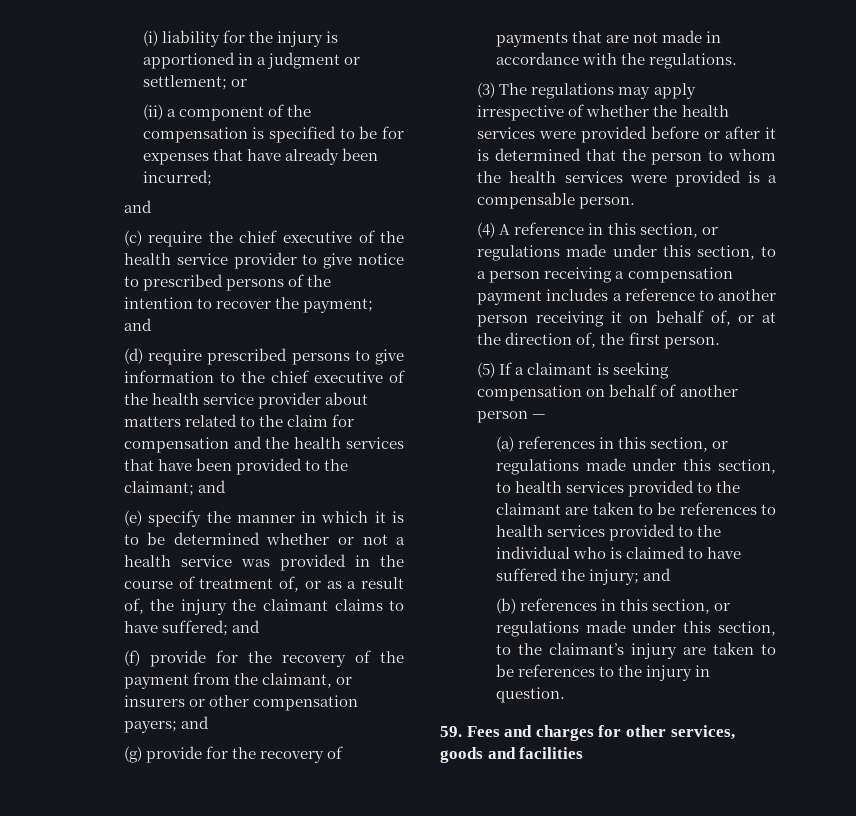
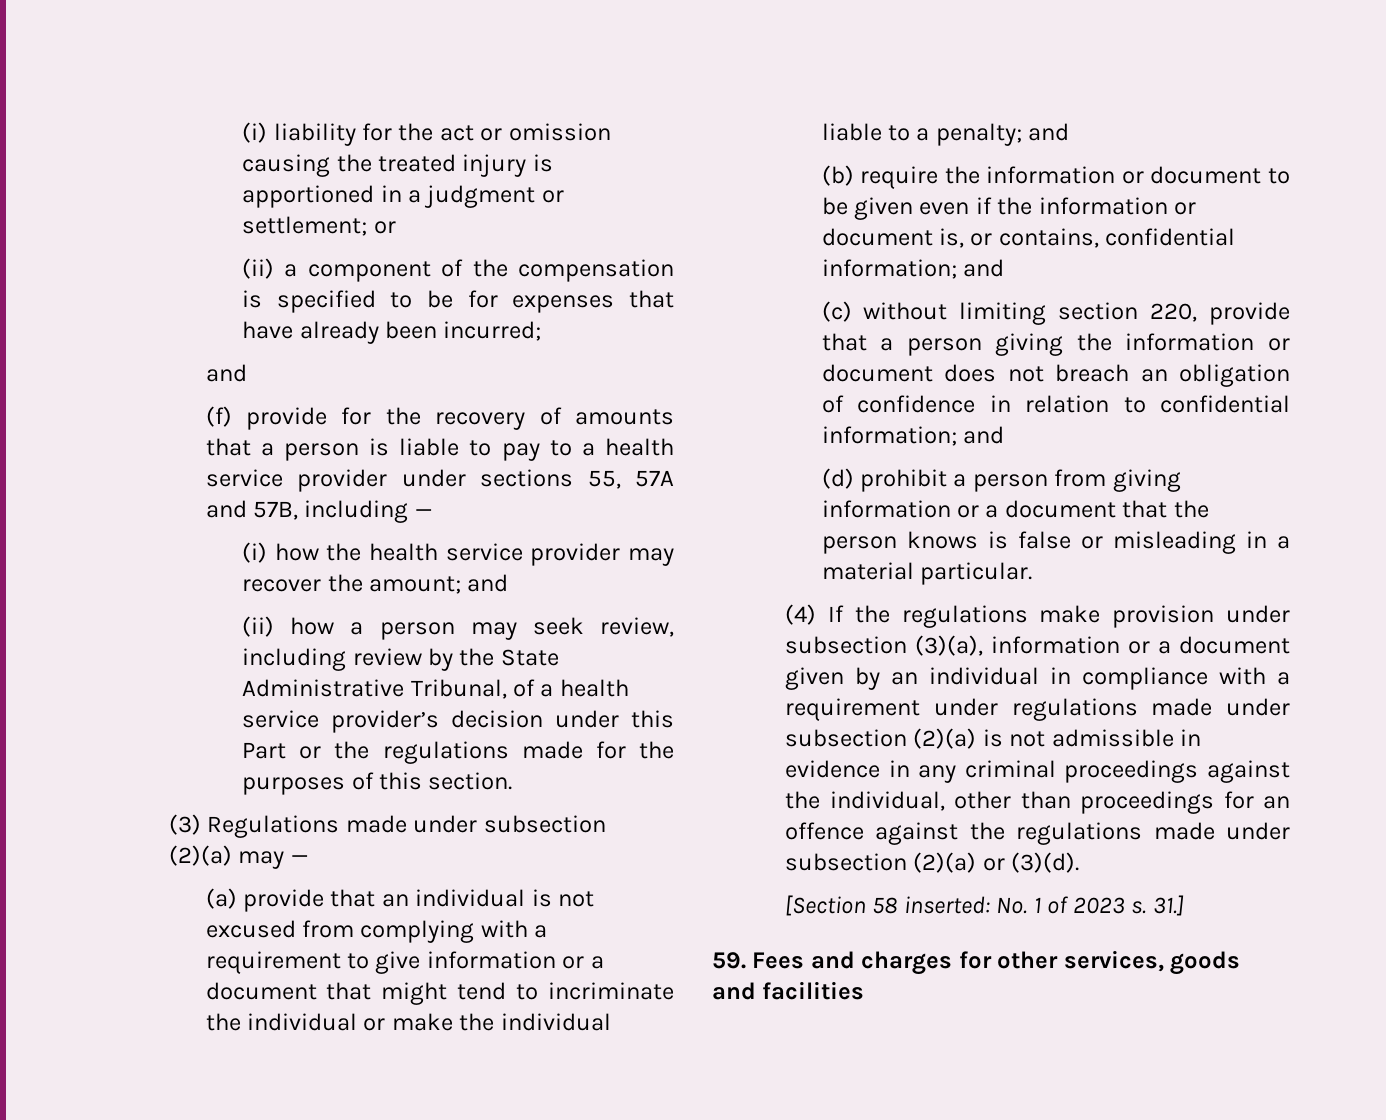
- (i) liability for the injury is apportioned in a judgment or settlement; or
+ (i) liability for the act or omission causing the treated injury is apportioned in a judgment or settlement; or
- (c) require the chief executive of the health service provider to give notice to prescribed persons of the intention to recover the payment; and
- (d) require prescribed persons to give information to the chief executive of the health service provider about matters related to the claim for compensation and the health services that have been provided to the claimant; and
- (e) specify the manner in which it is to be determined whether or not a health service was provided in the course of treatment of, or as a result of, the injury the claimant claims to have suffered; and
- (f) provide for the recovery of the payment from the claimant, or insurers or other compensation payers; and
- (g) provide for the recovery of payments that are not made in accordance with the regulations.
- (3) The regulations may apply irrespective of whether the health services were provided before or after it is determined that the person to whom the health services were provided is a compensable person.
- (4) A reference in this section, or regulations made under this section, to a person receiving a compensation payment includes a reference to another person receiving it on behalf of, or at the direction of, the first person.
- (5) If a claimant is seeking compensation on behalf of another person —
- (a) references in this section, or regulations made under this section, to health services provided to the claimant are taken to be references to health services provided to the individual who is claimed to have suffered the injury; and
- (b) references in this section, or regulations made under this section, to the claimant’s injury are taken to be references to the injury in question.
+ (f) provide for the recovery of amounts that a person is liable to pay to a health service provider under sections 55, 57A and 57B, including —
+ (i) how the health service provider may recover the amount; and
+ (ii) how a person may seek review, including review by the State Administrative Tribunal, of a health service provider’s decision under this Part or the regulations made for the purposes of this section.
+ (3) Regulations made under subsection (2)(a) may —
+ (a) provide that an individual is not excused from complying with a requirement to give information or a document that might tend to incriminate the individual or make the individual liable to a penalty; and
+ (b) require the information or document to be given even if the information or document is, or contains, confidential information; and
+ (c) without limiting section 220, provide that a person giving the information or document does not breach an obligation of confidence in relation to confidential information; and
+ (d) prohibit a person from giving information or a document that the person knows is false or misleading in a material particular.
+ (4) If the regulations make provision under subsection (3)(a), information or a document given by an individual in compliance with a requirement under regulations made under subsection (2)(a) is not admissible in evidence in any criminal proceedings against the individual, other than proceedings for an offence against the regulations made under subsection (2)(a) or (3)(d).
+ [Section 58 inserted: No. 1 of 2023 s. 31.]

